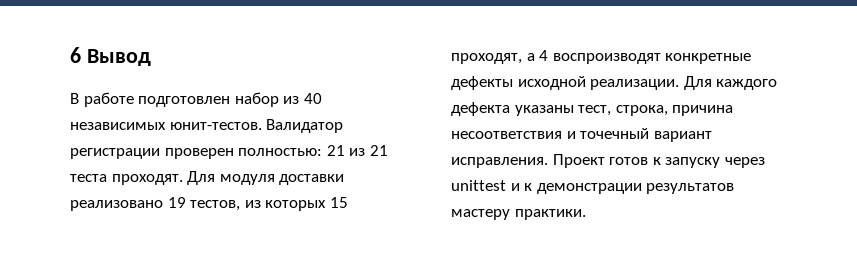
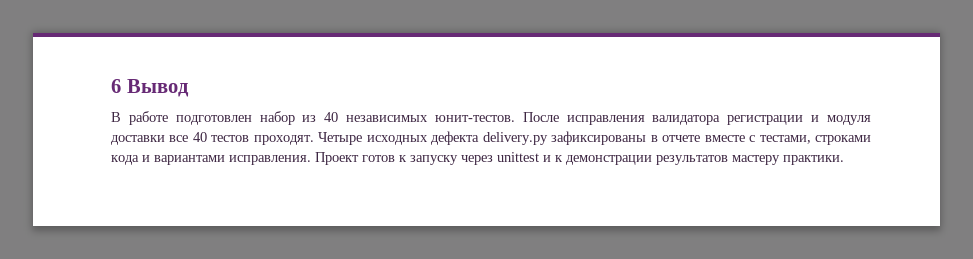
- Валидатор регистрации проверен полностью: 21 из 21 теста проходят. Для модуля доставки реализовано 19 тестов, из которых 15 проходят, а 4 воспроизводят конкретные дефекты исходной реализации. Для каждого дефекта указаны тест, строка, причина несоответствия и точечный вариант исправления.
+ После исправления валидатора регистрации и модуля доставки все 40 тестов проходят. Четыре исходных дефекта delivery.py зафиксированы в отчете вместе с тестами, строками кода и вариантами исправления.

